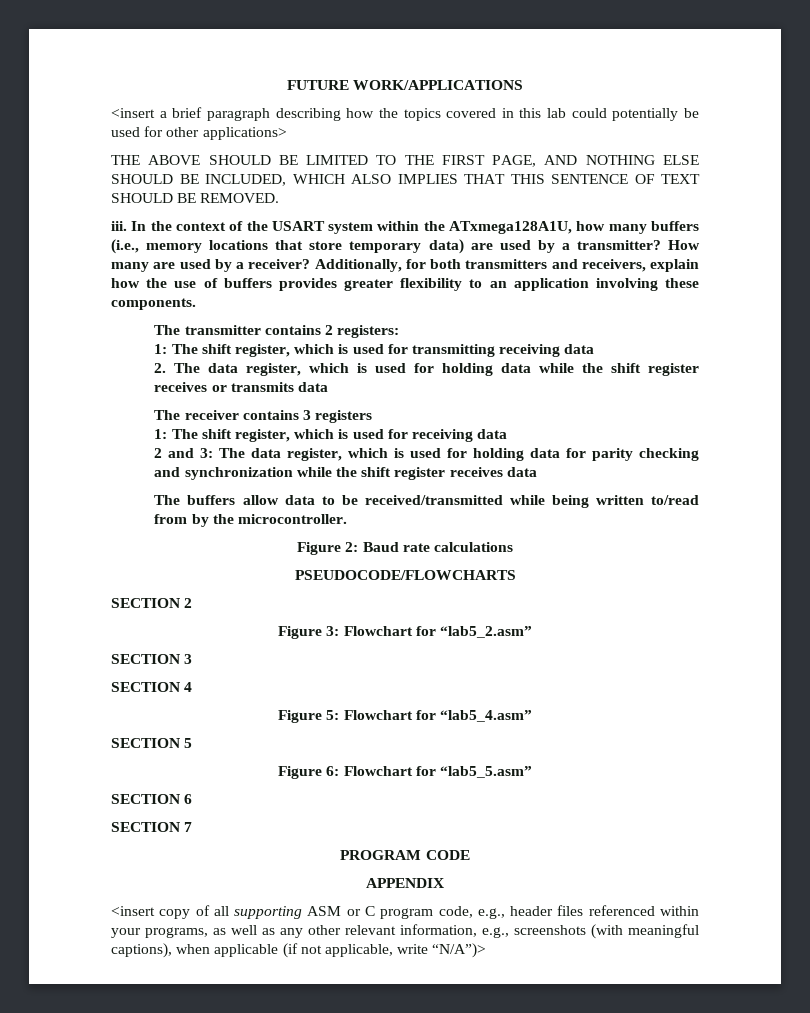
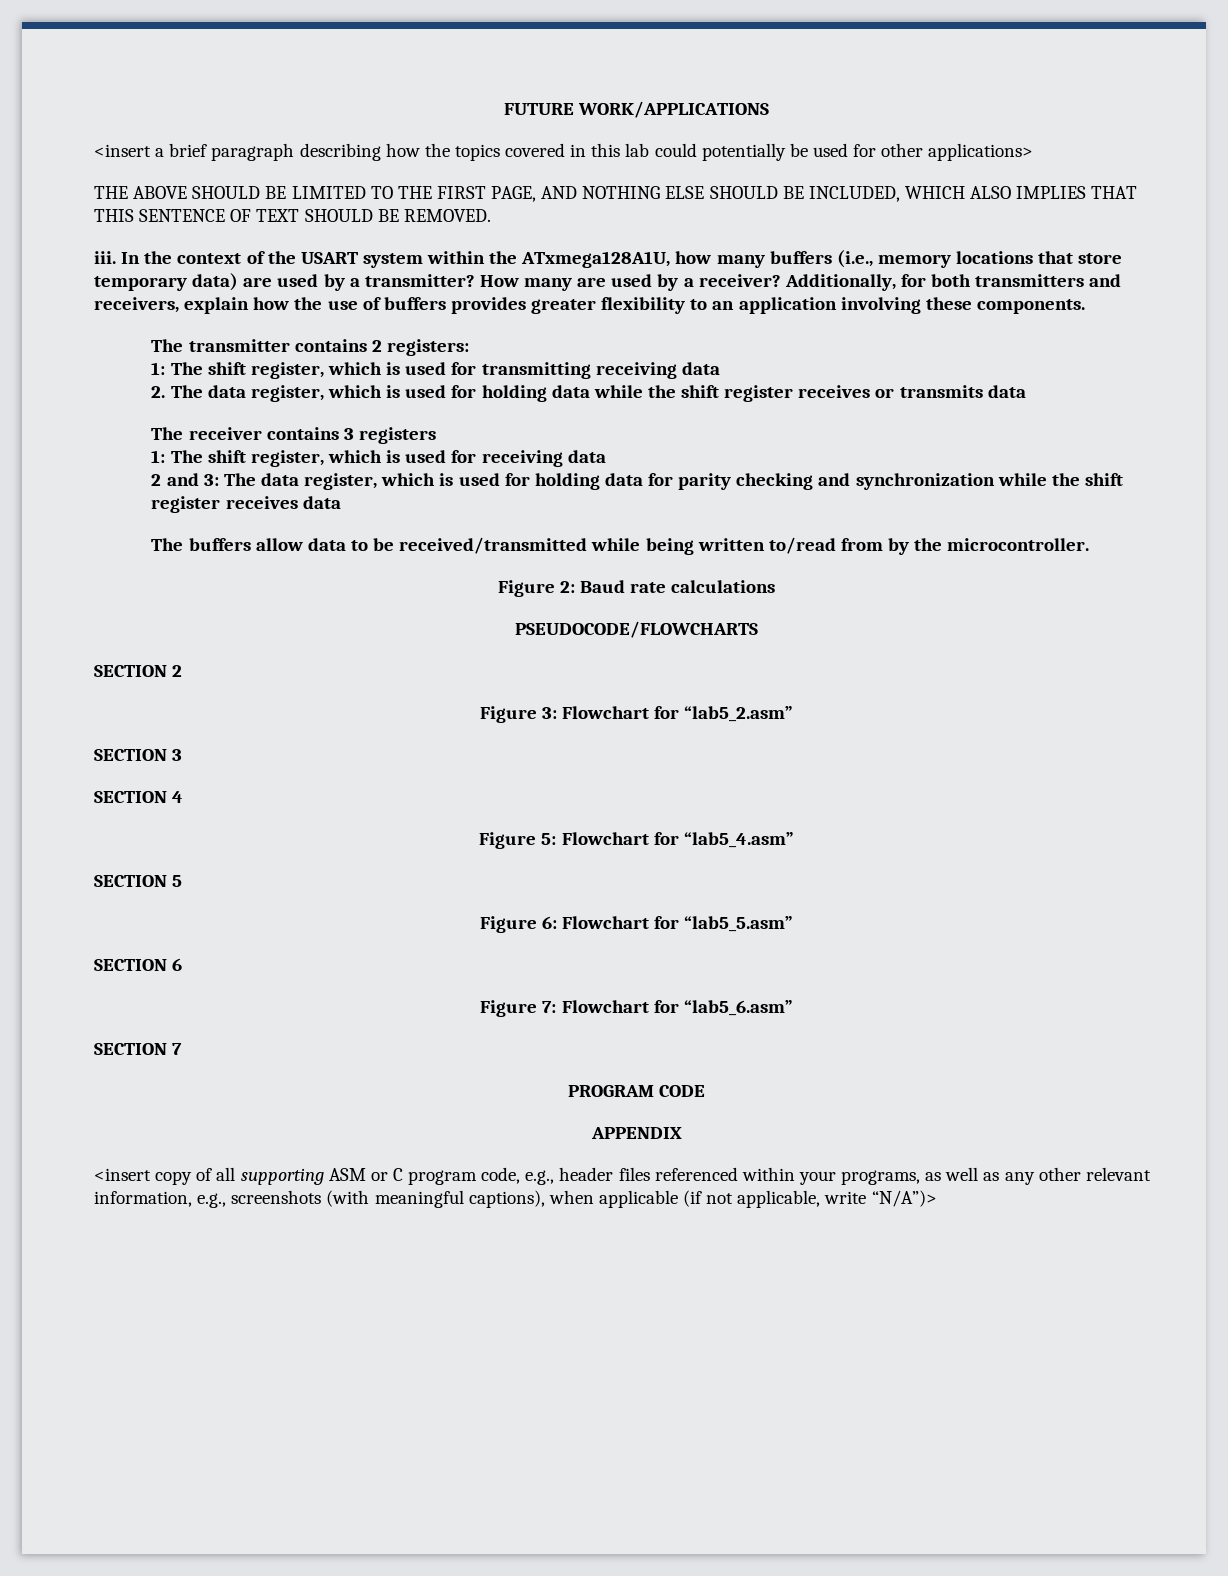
+ Figure 7: Flowchart for “lab5_6.asm”

